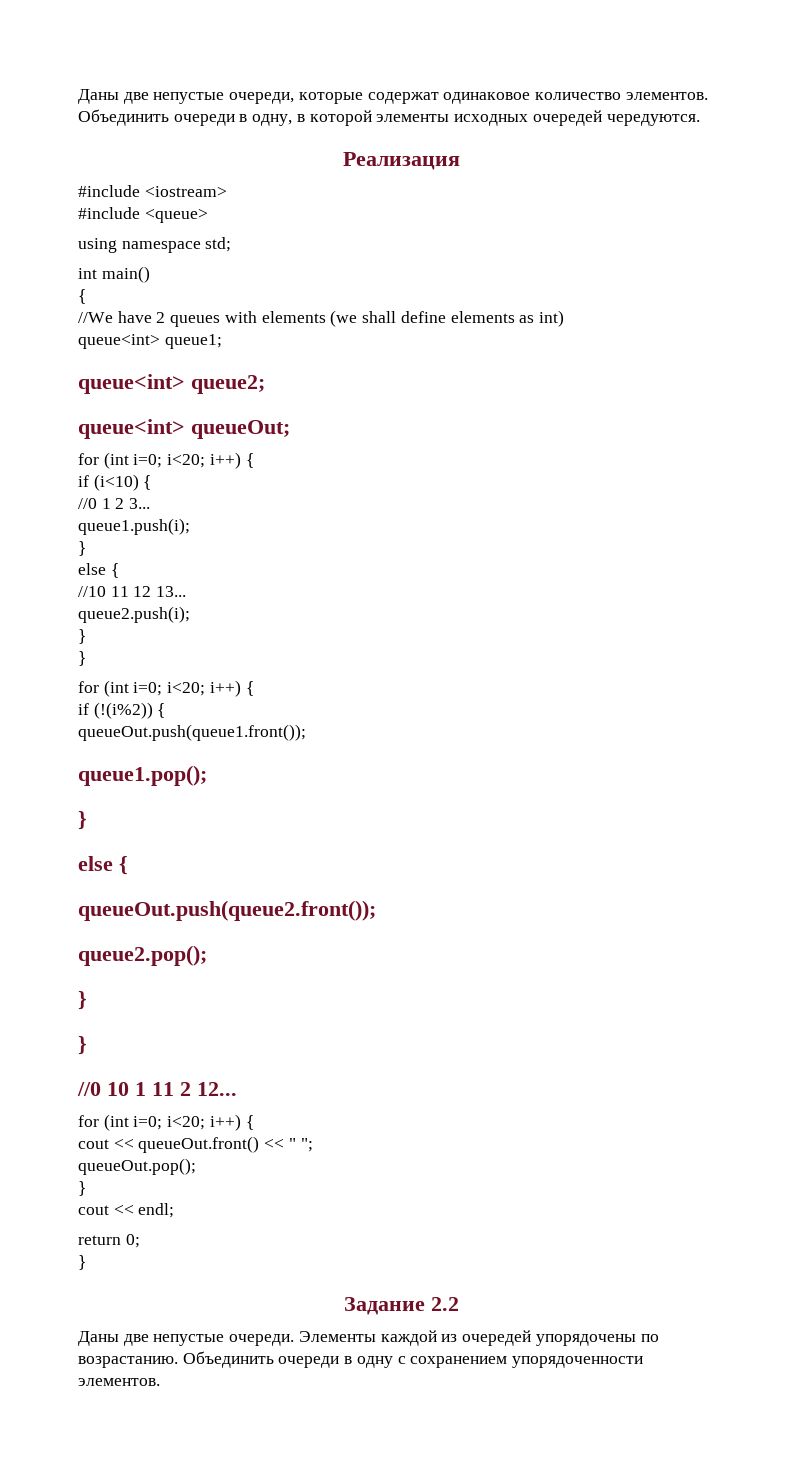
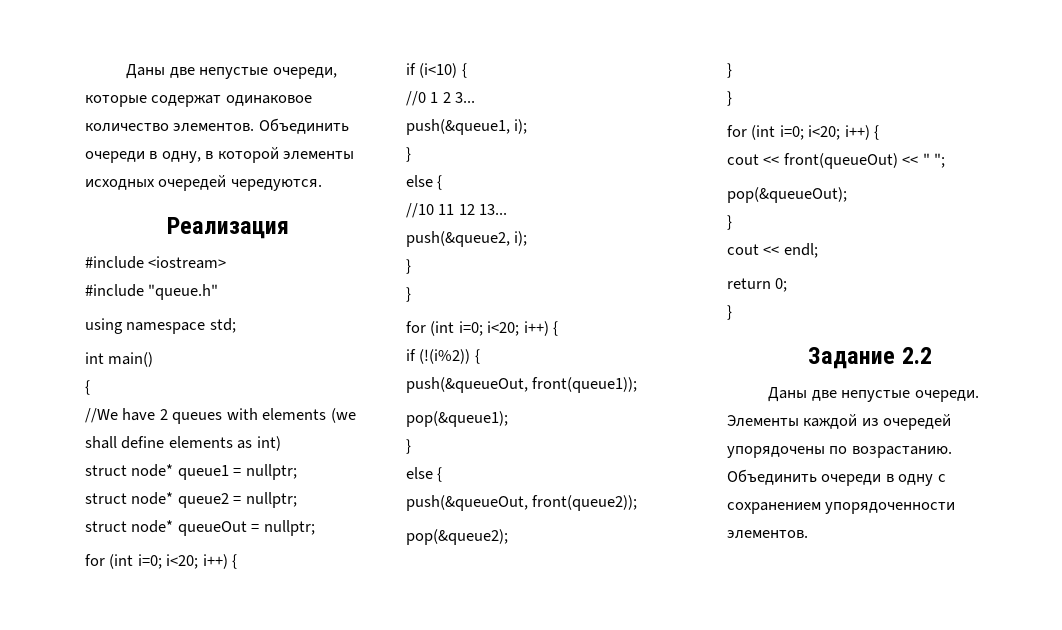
- #include <queue>
+ #include "queue.h"
- queue<int> queue1;
- queue<int> queue2;
- queue<int> queueOut;
+ struct node* queue1 = nullptr;
+ struct node* queue2 = nullptr;
+ struct node* queueOut = nullptr;
- queue1.push(i);
+ push(&queue1, i);
- queue2.push(i);
+ push(&queue2, i);
- queueOut.push(queue1.front());
- queue1.pop();
+ push(&queueOut, front(queue1));
+ pop(&queue1);
  }
  else {
- queueOut.push(queue2.front());
- queue2.pop();
+ push(&queueOut, front(queue2));
+ pop(&queue2);
  }
  }
- //0 10 1 11 2 12...
- cout << queueOut.front() << " ";
+ cout << front(queueOut) << " ";
- queueOut.pop();
+ pop(&queueOut);

